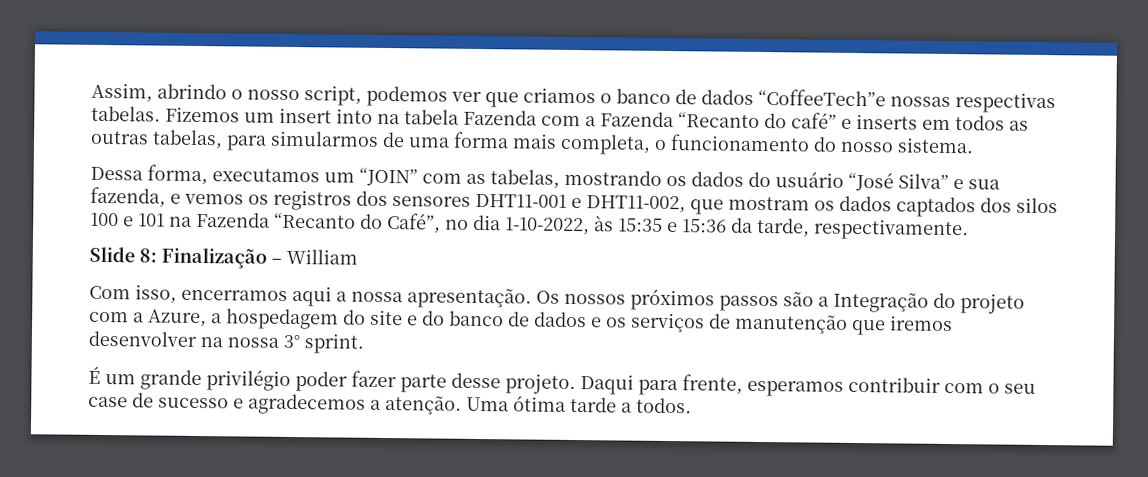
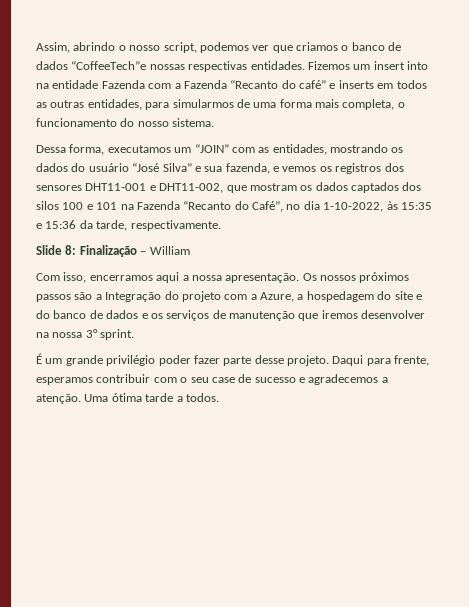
- Assim, abrindo o nosso script, podemos ver que criamos o banco de dados “CoffeeTech”e nossas respectivas tabelas.
+ Assim, abrindo o nosso script, podemos ver que criamos o banco de dados “CoffeeTech”e nossas respectivas entidades.
- Fizemos um insert into na tabela Fazenda com a Fazenda “Recanto do café” e inserts em todos as outras tabelas, para simularmos de uma forma mais completa, o funcionamento do nosso sistema.
+ Fizemos um insert into na entidade Fazenda com a Fazenda “Recanto do café” e inserts em todos as outras entidades, para simularmos de uma forma mais completa, o funcionamento do nosso sistema.
- Dessa forma, executamos um “JOIN” com as tabelas, mostrando os dados do usuário “José Silva” e sua fazenda, e vemos os registros dos sensores DHT11-001 e DHT11-002, que mostram os dados captados dos silos 100 e 101 na Fazenda “Recanto do Café”, no dia 1-10-2022, às 15:35 e 15:36 da tarde, respectivamente.
+ Dessa forma, executamos um “JOIN” com as entidades, mostrando os dados do usuário “José Silva” e sua fazenda, e vemos os registros dos sensores DHT11-001 e DHT11-002, que mostram os dados captados dos silos 100 e 101 na Fazenda “Recanto do Café”, no dia 1-10-2022, às 15:35 e 15:36 da tarde, respectivamente.

